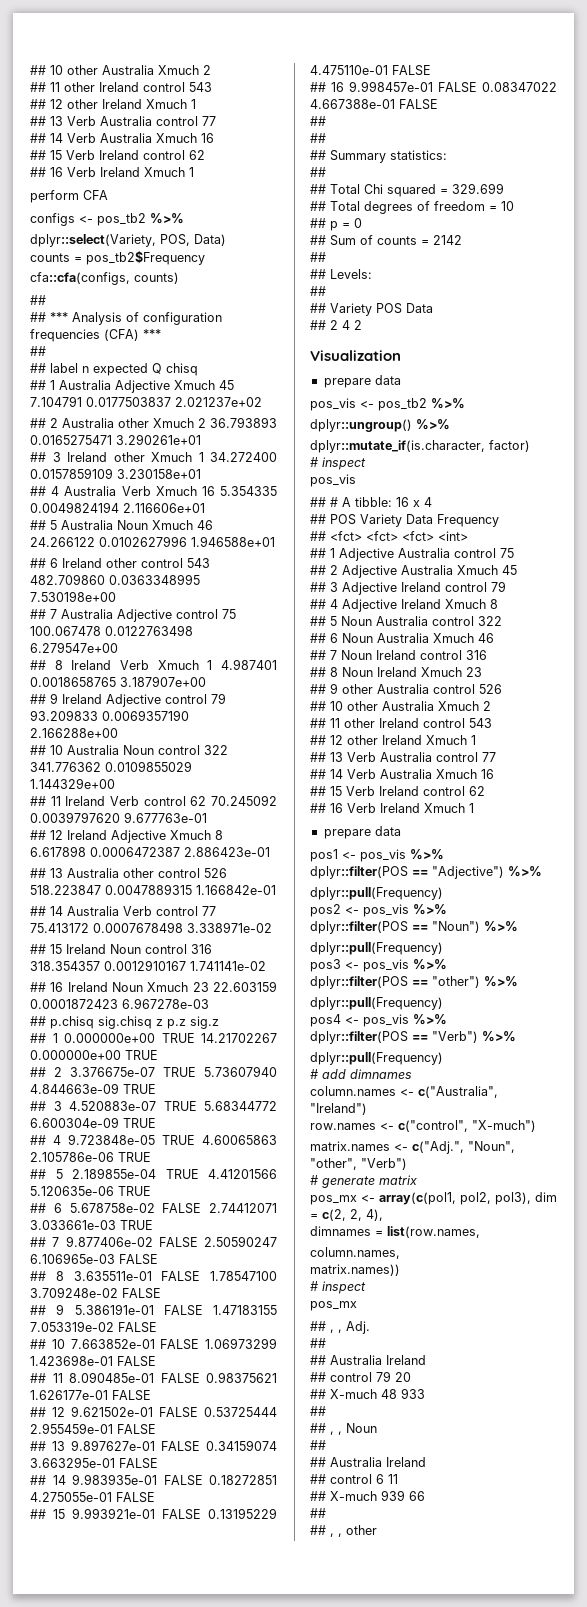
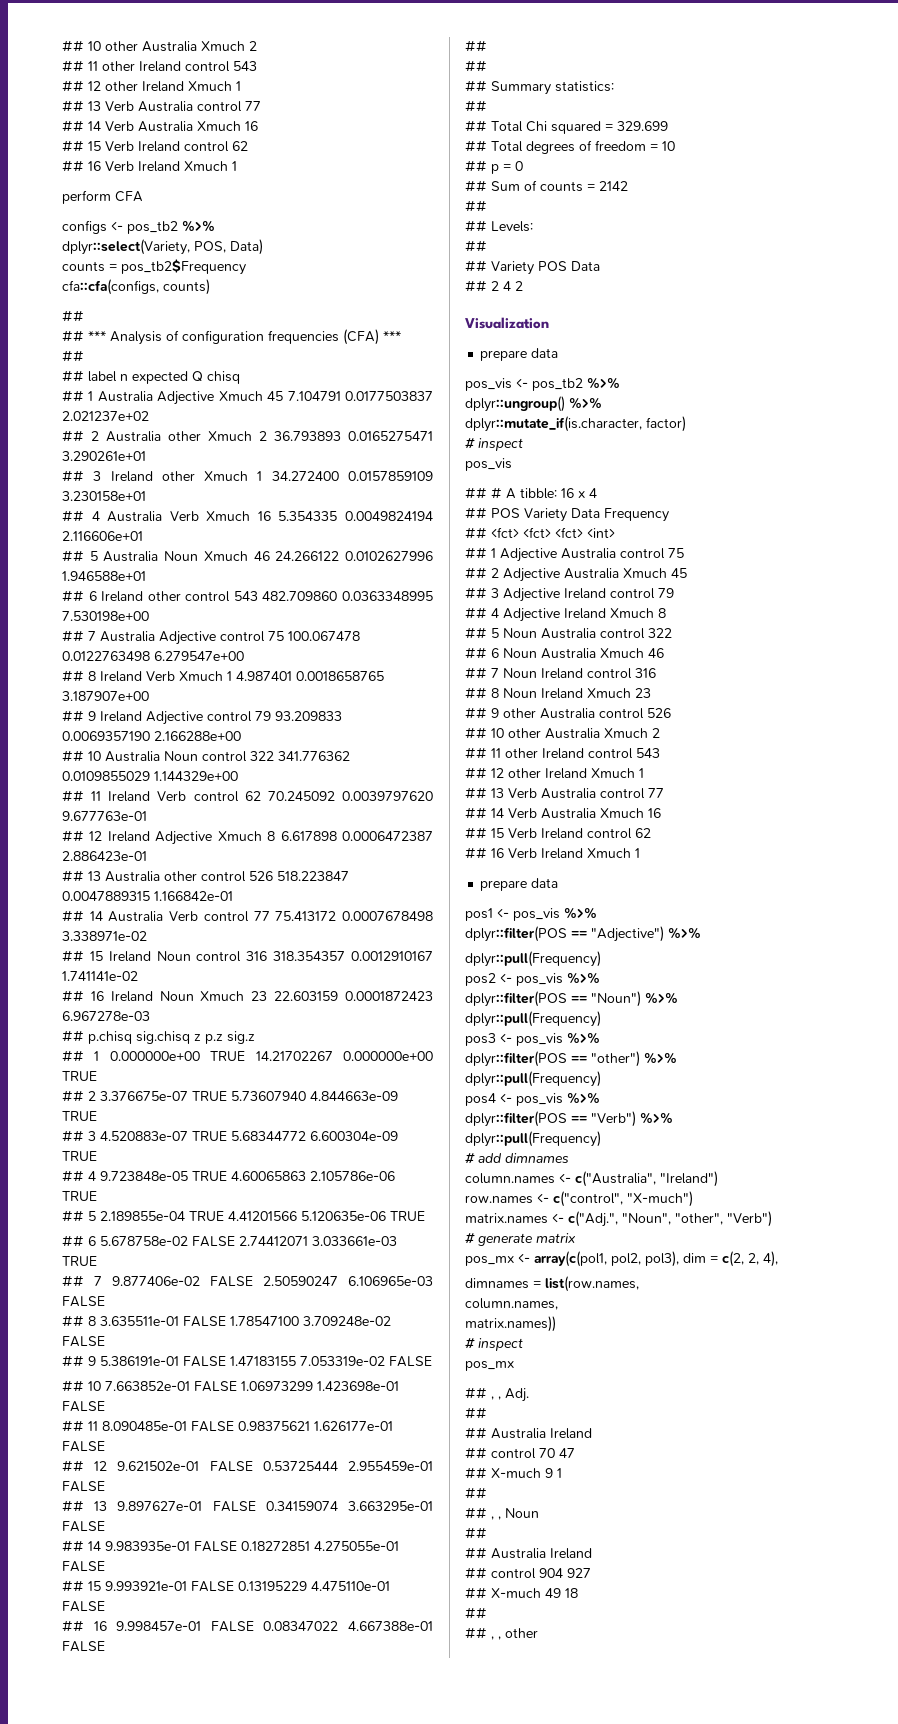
- ## control 79 20
- ## X-much 48 933
+ ## control 70 47
+ ## X-much 9 1
- ## control 6 11
- ## X-much 939 66
+ ## control 904 927
+ ## X-much 49 18

